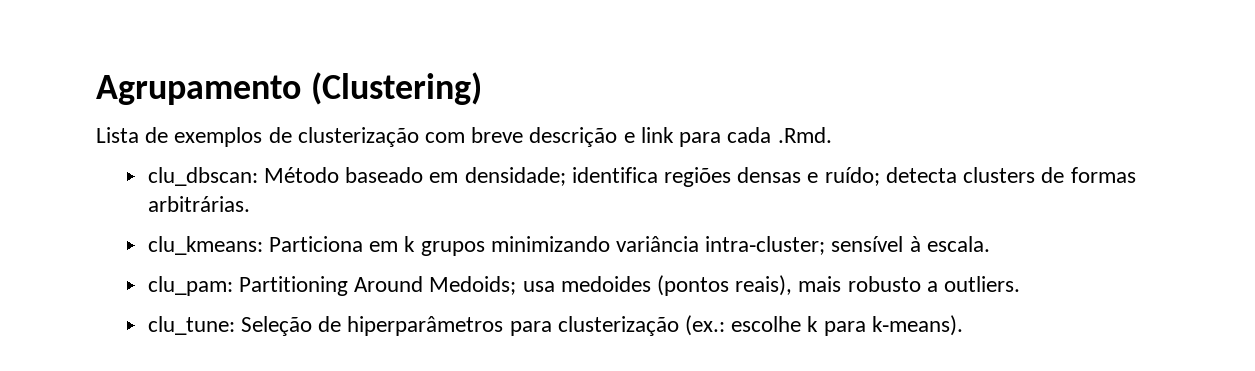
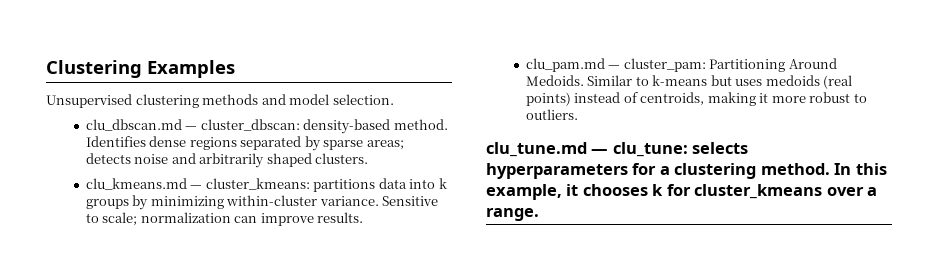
- Agrupamento (Clustering)
- Lista de exemplos de clusterização com breve descrição e link para cada .Rmd.
- clu_dbscan: Método baseado em densidade; identifica regiões densas e ruído; detecta clusters de formas arbitrárias.
- clu_kmeans: Particiona em k grupos minimizando variância intra‑cluster; sensível à escala.
- clu_pam: Partitioning Around Medoids; usa medoides (pontos reais), mais robusto a outliers.
- clu_tune: Seleção de hiperparâmetros para clusterização (ex.: escolhe k para k‑means).
+ Clustering Examples
+ Unsupervised clustering methods and model selection.
+ clu_dbscan.md — cluster_dbscan: density-based method. Identifies dense regions separated by sparse areas; detects noise and arbitrarily shaped clusters.
+ clu_kmeans.md — cluster_kmeans: partitions data into k groups by minimizing within-cluster variance. Sensitive to scale; normalization can improve results.
+ clu_pam.md — cluster_pam: Partitioning Around Medoids. Similar to k-means but uses medoids (real points) instead of centroids, making it more robust to outliers.
+ clu_tune.md — clu_tune: selects hyperparameters for a clustering method. In this example, it chooses k for cluster_kmeans over a range.

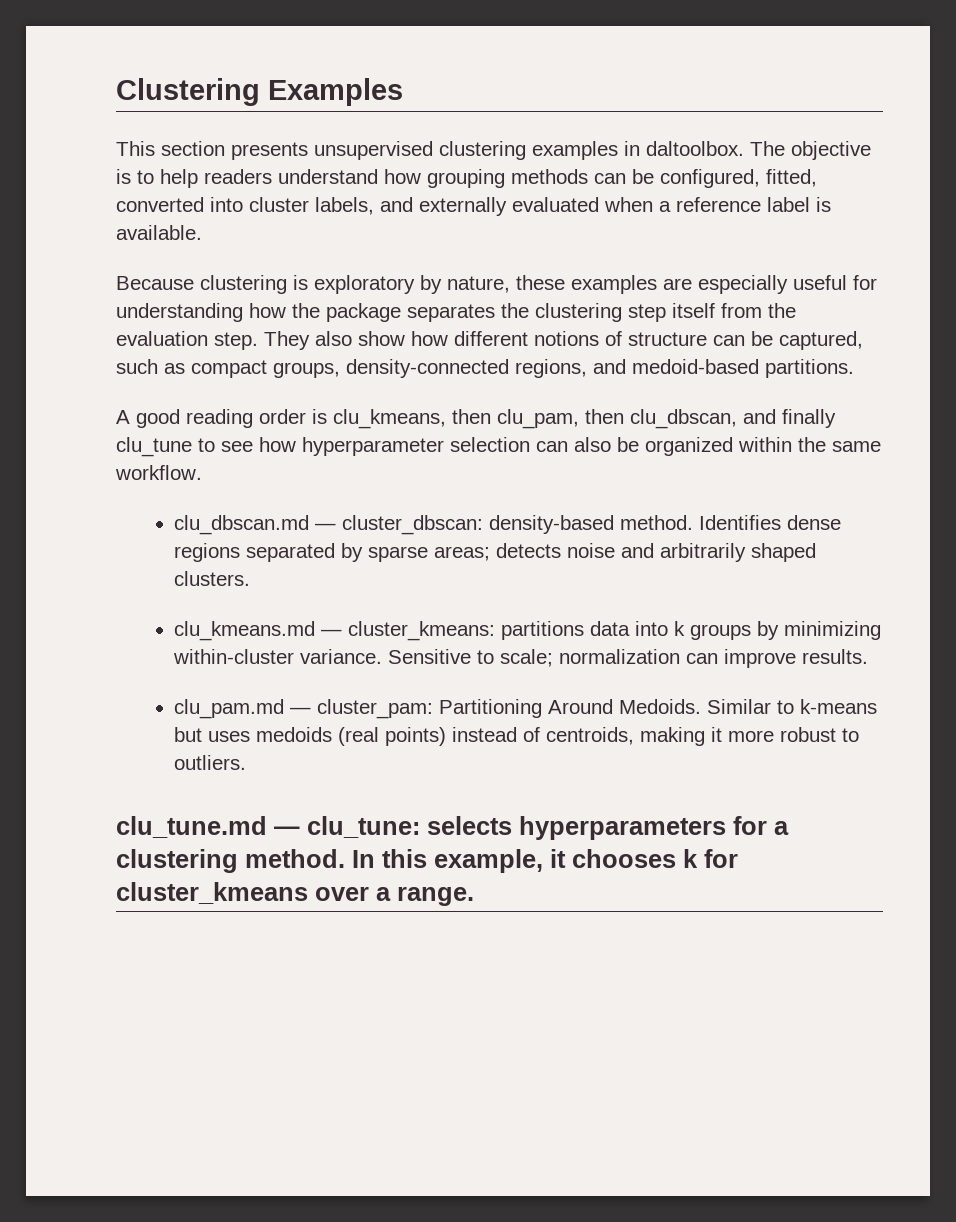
- Unsupervised clustering methods and model selection.
+ This section presents unsupervised clustering examples in daltoolbox. The objective is to help readers understand how grouping methods can be configured, fitted, converted into cluster labels, and externally evaluated when a reference label is available.
+ Because clustering is exploratory by nature, these examples are especially useful for understanding how the package separates the clustering step itself from the evaluation step. They also show how different notions of structure can be captured, such as compact groups, density-connected regions, and medoid-based partitions.
+ A good reading order is clu_kmeans, then clu_pam, then clu_dbscan, and finally clu_tune to see how hyperparameter selection can also be organized within the same workflow.

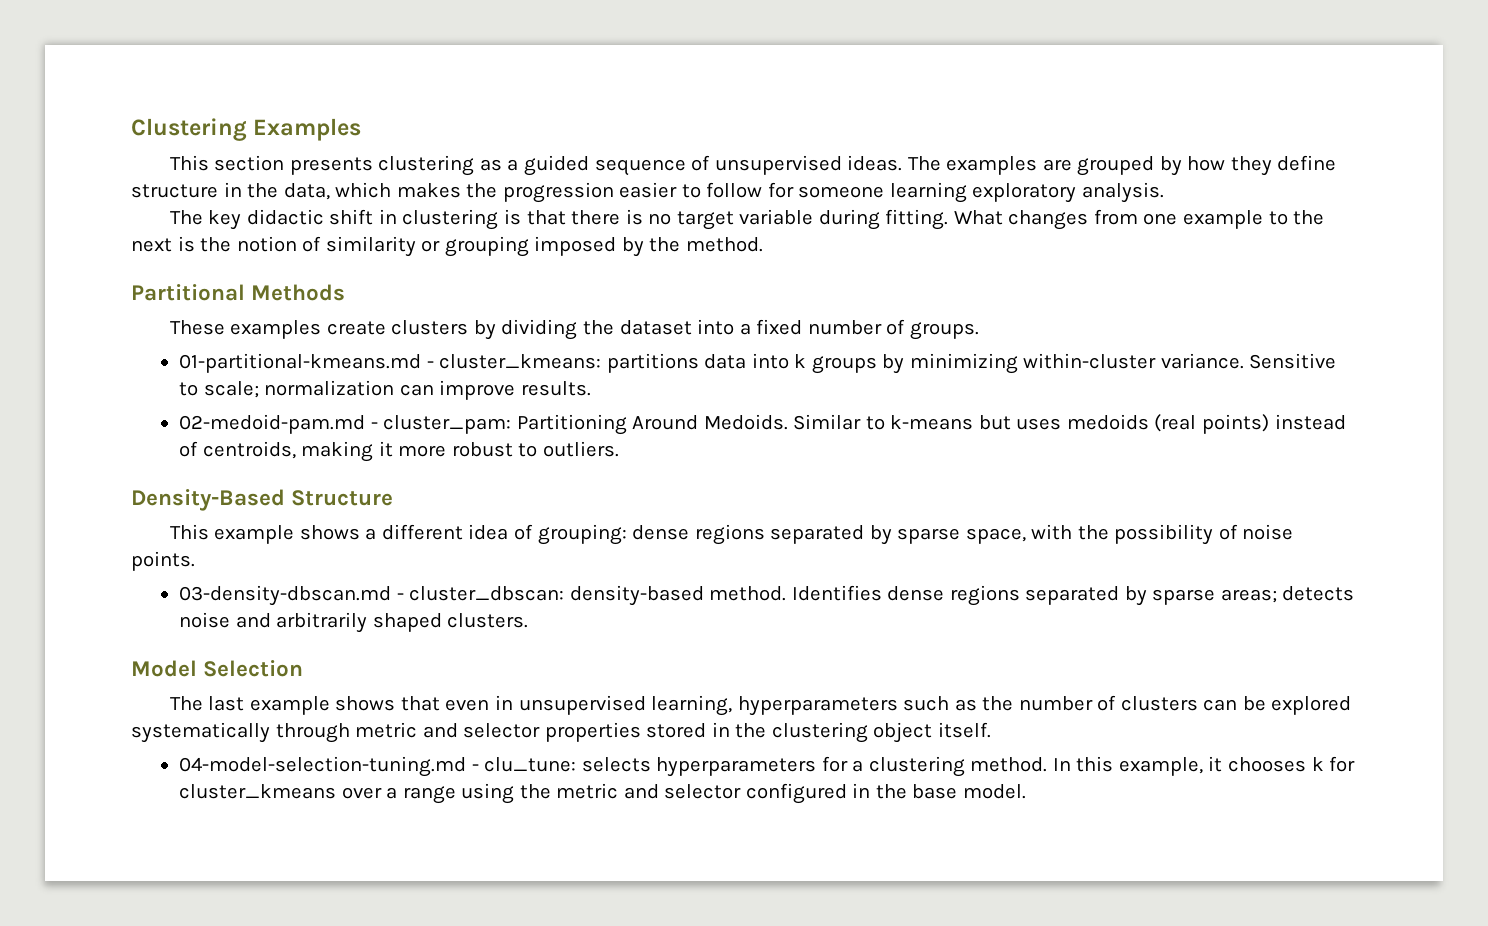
- This section presents unsupervised clustering examples in daltoolbox. The objective is to help readers understand how grouping methods can be configured, fitted, converted into cluster labels, and externally evaluated when a reference label is available.
- Because clustering is exploratory by nature, these examples are especially useful for understanding how the package separates the clustering step itself from the evaluation step. They also show how different notions of structure can be captured, such as compact groups, density-connected regions, and medoid-based partitions.
- A good reading order is clu_kmeans, then clu_pam, then clu_dbscan, and finally clu_tune to see how hyperparameter selection can also be organized within the same workflow.
- clu_dbscan.md — cluster_dbscan: density-based method. Identifies dense regions separated by sparse areas; detects noise and arbitrarily shaped clusters.
- clu_kmeans.md — cluster_kmeans: partitions data into k groups by minimizing within-cluster variance.
+ This section presents clustering as a guided sequence of unsupervised ideas. The examples are grouped by how they define structure in the data, which makes the progression easier to follow for someone learning exploratory analysis.
+ The key didactic shift in clustering is that there is no target variable during fitting. What changes from one example to the next is the notion of similarity or grouping imposed by the method.
+ Partitional Methods
+ These examples create clusters by dividing the dataset into a fixed number of groups.
+ 01-partitional-kmeans.md - cluster_kmeans: partitions data into k groups by minimizing within-cluster variance.
- clu_pam.md — cluster_pam: Partitioning Around Medoids.
+ 02-medoid-pam.md - cluster_pam: Partitioning Around Medoids.
- clu_tune.md — clu_tune: selects hyperparameters for a clustering method.
+ Density-Based Structure
+ This example shows a different idea of grouping: dense regions separated by sparse space, with the possibility of noise points.
+ 03-density-dbscan.md - cluster_dbscan: density-based method. Identifies dense regions separated by sparse areas; detects noise and arbitrarily shaped clusters.
+ Model Selection
+ The last example shows that even in unsupervised learning, hyperparameters such as the number of clusters can be explored systematically through metric and selector properties stored in the clustering object itself.
+ 04-model-selection-tuning.md - clu_tune: selects hyperparameters for a clustering method.
- In this example, it chooses k for cluster_kmeans over a range.
+ In this example, it chooses k for cluster_kmeans over a range using the metric and selector configured in the base model.

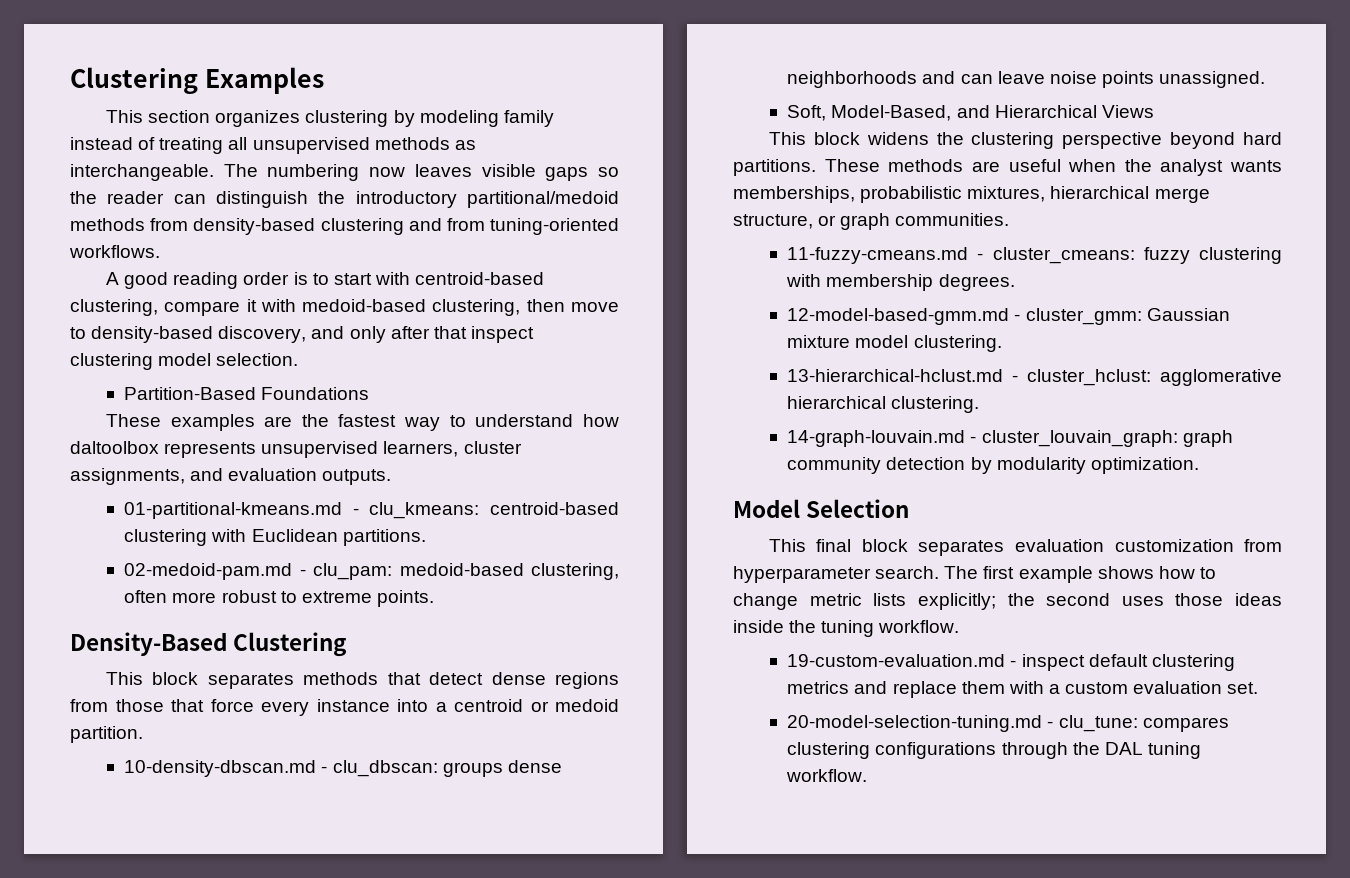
- This section presents clustering as a guided sequence of unsupervised ideas. The examples are grouped by how they define structure in the data, which makes the progression easier to follow for someone learning exploratory analysis.
- The key didactic shift in clustering is that there is no target variable during fitting. What changes from one example to the next is the notion of similarity or grouping imposed by the method.
- Partitional Methods
- These examples create clusters by dividing the dataset into a fixed number of groups.
- 01-partitional-kmeans.md - cluster_kmeans: partitions data into k groups by minimizing within-cluster variance. Sensitive to scale; normalization can improve results.
- 02-medoid-pam.md - cluster_pam: Partitioning Around Medoids. Similar to k-means but uses medoids (real points) instead of centroids, making it more robust to outliers.
+ This section organizes clustering by modeling family instead of treating all unsupervised methods as interchangeable. The numbering now leaves visible gaps so the reader can distinguish the introductory partitional/medoid methods from density-based clustering and from tuning-oriented workflows.
+ A good reading order is to start with centroid-based clustering, compare it with medoid-based clustering, then move to density-based discovery, and only after that inspect clustering model selection.
+ Partition-Based Foundations
+ These examples are the fastest way to understand how daltoolbox represents unsupervised learners, cluster assignments, and evaluation outputs.
+ 01-partitional-kmeans.md - clu_kmeans: centroid-based clustering with Euclidean partitions.
+ 02-medoid-pam.md - clu_pam: medoid-based clustering, often more robust to extreme points.
- Density-Based Structure
- This example shows a different idea of grouping: dense regions separated by sparse space, with the possibility of noise points.
- 03-density-dbscan.md - cluster_dbscan: density-based method. Identifies dense regions separated by sparse areas; detects noise and arbitrarily shaped clusters.
+ Density-Based Clustering
+ This block separates methods that detect dense regions from those that force every instance into a centroid or medoid partition.
+ 10-density-dbscan.md - clu_dbscan: groups dense neighborhoods and can leave noise points unassigned.
+ Soft, Model-Based, and Hierarchical Views
+ This block widens the clustering perspective beyond hard partitions. These methods are useful when the analyst wants memberships, probabilistic mixtures, hierarchical merge structure, or graph communities.
+ 11-fuzzy-cmeans.md - cluster_cmeans: fuzzy clustering with membership degrees.
+ 12-model-based-gmm.md - cluster_gmm: Gaussian mixture model clustering.
+ 13-hierarchical-hclust.md - cluster_hclust: agglomerative hierarchical clustering.
+ 14-graph-louvain.md - cluster_louvain_graph: graph community detection by modularity optimization.
  Model Selection
- The last example shows that even in unsupervised learning, hyperparameters such as the number of clusters can be explored systematically through metric and selector properties stored in the clustering object itself.
- 04-model-selection-tuning.md - clu_tune: selects hyperparameters for a clustering method. In this example, it chooses k for cluster_kmeans over a range using the metric and selector configured in the base model.
+ This final block separates evaluation customization from hyperparameter search. The first example shows how to change metric lists explicitly; the second uses those ideas inside the tuning workflow.
+ 19-custom-evaluation.md - inspect default clustering metrics and replace them with a custom evaluation set.
+ 20-model-selection-tuning.md - clu_tune: compares clustering configurations through the DAL tuning workflow.

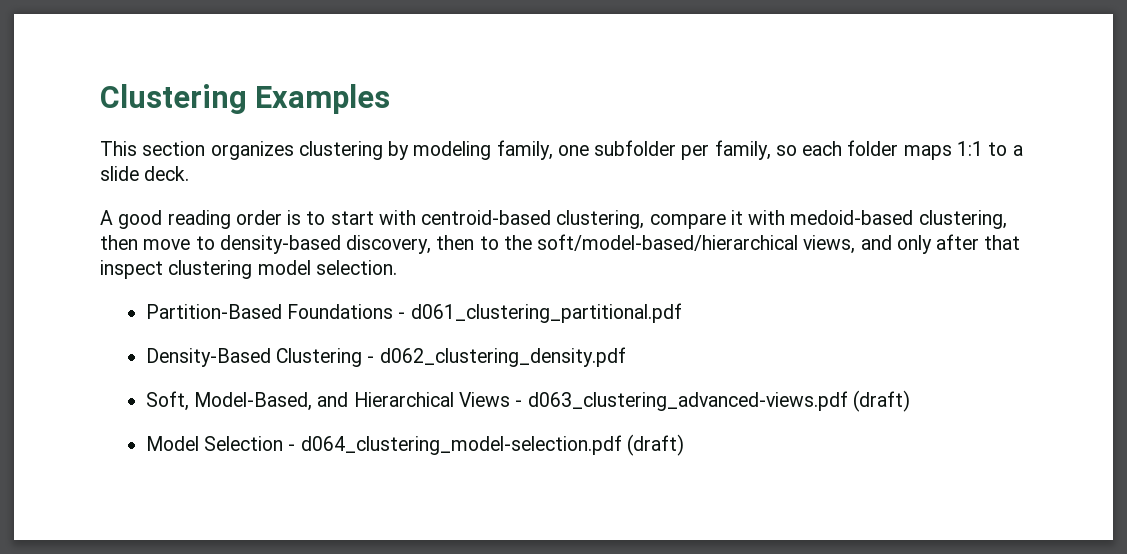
- This section organizes clustering by modeling family instead of treating all unsupervised methods as interchangeable. The numbering now leaves visible gaps so the reader can distinguish the introductory partitional/medoid methods from density-based clustering and from tuning-oriented workflows.
+ This section organizes clustering by modeling family, one subfolder per family, so each folder maps 1:1 to a slide deck.
- A good reading order is to start with centroid-based clustering, compare it with medoid-based clustering, then move to density-based discovery, and only after that inspect clustering model selection.
+ A good reading order is to start with centroid-based clustering, compare it with medoid-based clustering, then move to density-based discovery, then to the soft/model-based/hierarchical views, and only after that inspect clustering model selection.
- Partition-Based Foundations
- These examples are the fastest way to understand how daltoolbox represents unsupervised learners, cluster assignments, and evaluation outputs.
- 01-partitional-kmeans.md - clu_kmeans: centroid-based clustering with Euclidean partitions.
- 02-medoid-pam.md - clu_pam: medoid-based clustering, often more robust to extreme points.
- Density-Based Clustering
- This block separates methods that detect dense regions from those that force every instance into a centroid or medoid partition.
- 10-density-dbscan.md - clu_dbscan: groups dense neighborhoods and can leave noise points unassigned.
+ Partition-Based Foundations - d061_clustering_partitional.pdf
+ Density-Based Clustering - d062_clustering_density.pdf
- Soft, Model-Based, and Hierarchical Views
- This block widens the clustering perspective beyond hard partitions. These methods are useful when the analyst wants memberships, probabilistic mixtures, hierarchical merge structure, or graph communities.
- 11-fuzzy-cmeans.md - cluster_cmeans: fuzzy clustering with membership degrees.
- 12-model-based-gmm.md - cluster_gmm: Gaussian mixture model clustering.
- 13-hierarchical-hclust.md - cluster_hclust: agglomerative hierarchical clustering.
- 14-graph-louvain.md - cluster_louvain_graph: graph community detection by modularity optimization.
- Model Selection
- This final block separates evaluation customization from hyperparameter search. The first example shows how to change metric lists explicitly; the second uses those ideas inside the tuning workflow.
- 19-custom-evaluation.md - inspect default clustering metrics and replace them with a custom evaluation set.
- 20-model-selection-tuning.md - clu_tune: compares clustering configurations through the DAL tuning workflow.
+ Soft, Model-Based, and Hierarchical Views - d063_clustering_advanced-views.pdf (draft)
+ Model Selection - d064_clustering_model-selection.pdf (draft)

